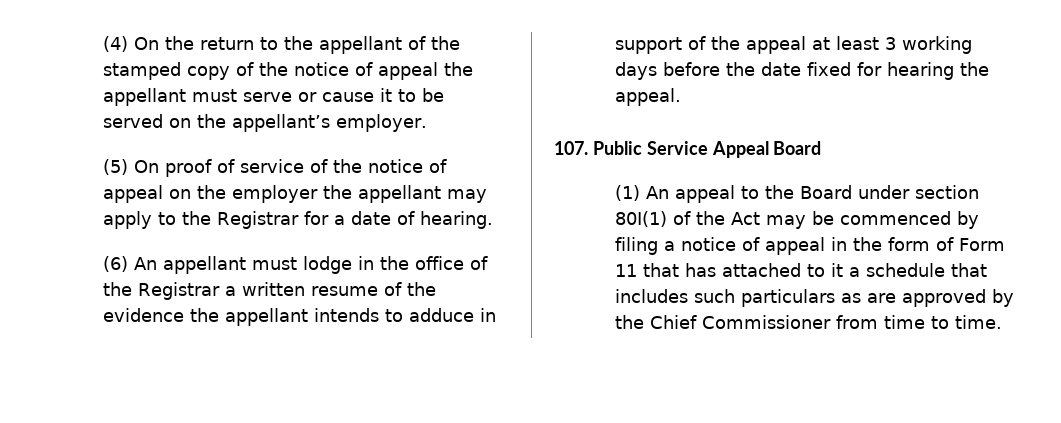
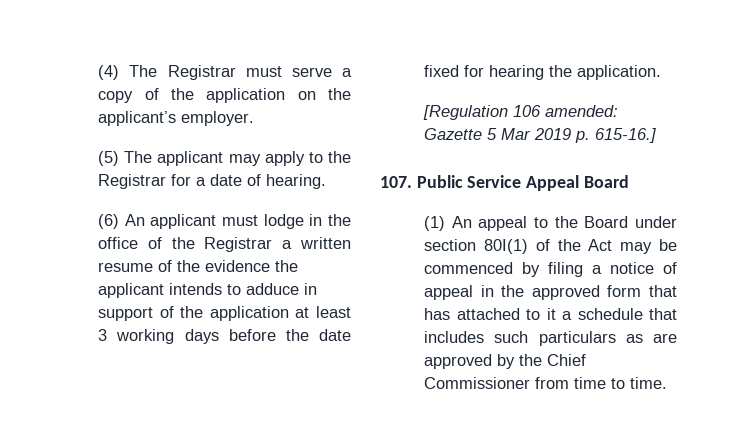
- (4) On the return to the appellant of the stamped copy of the notice of appeal the appellant must serve or cause it to be served on the appellant’s employer.
+ (4) The Registrar must serve a copy of the application on the applicant’s employer.
- (5) On proof of service of the notice of appeal on the employer the appellant may apply to the Registrar for a date of hearing.
+ (5) The applicant may apply to the Registrar for a date of hearing.
- (6) An appellant must lodge in the office of the Registrar a written resume of the evidence the appellant intends to adduce in support of the appeal at least 3 working days before the date fixed for hearing the appeal.
+ (6) An applicant must lodge in the office of the Registrar a written resume of the evidence the applicant intends to adduce in support of the application at least 3 working days before the date fixed for hearing the application.
+ [Regulation 106 amended: Gazette 5 Mar 2019 p. 615-16.]
- (1) An appeal to the Board under section 80I(1) of the Act may be commenced by filing a notice of appeal in the form of Form 11 that has attached to it a schedule that includes such particulars as are approved by the Chief Commissioner from time to time.
+ (1) An appeal to the Board under section 80I(1) of the Act may be commenced by filing a notice of appeal in the approved form that has attached to it a schedule that includes such particulars as are approved by the Chief Commissioner from time to time.

